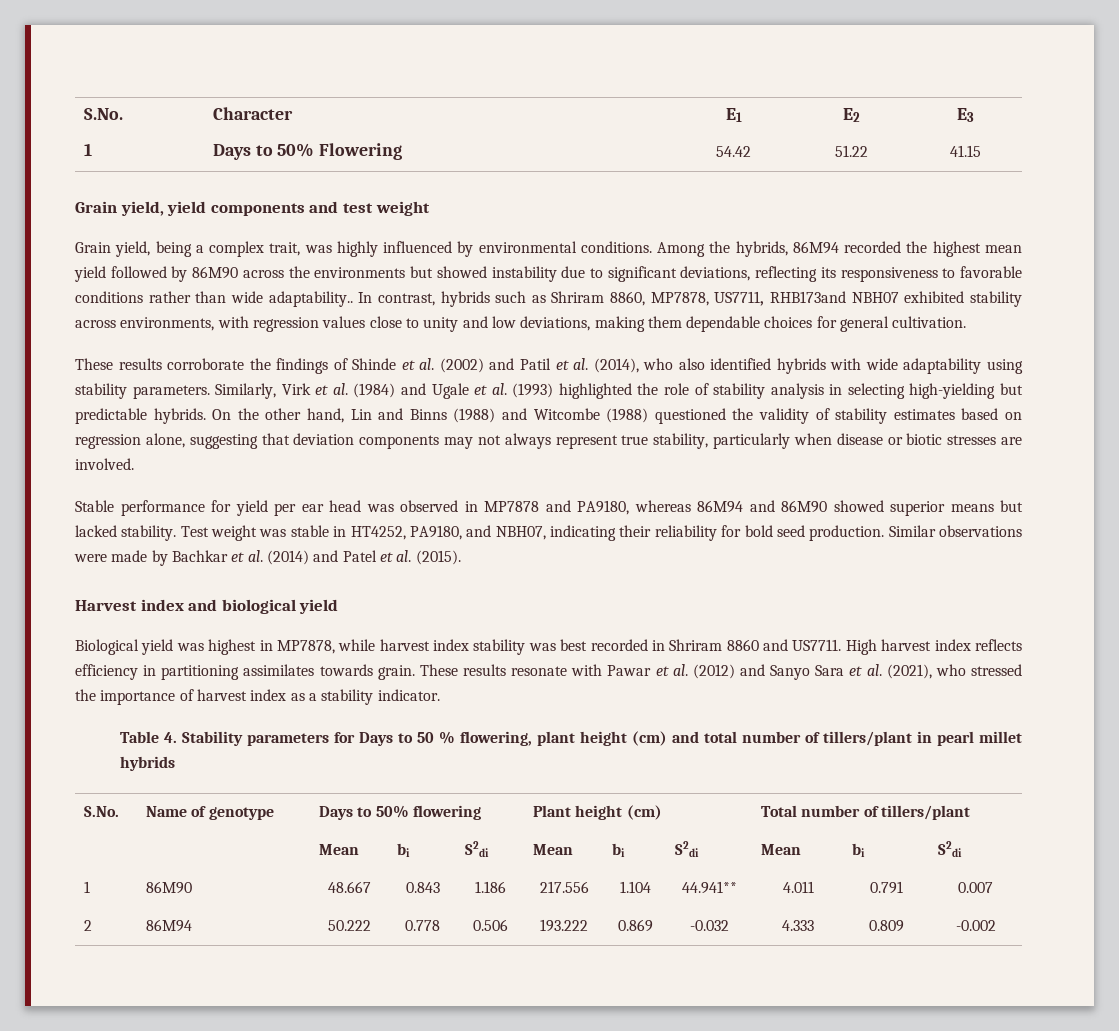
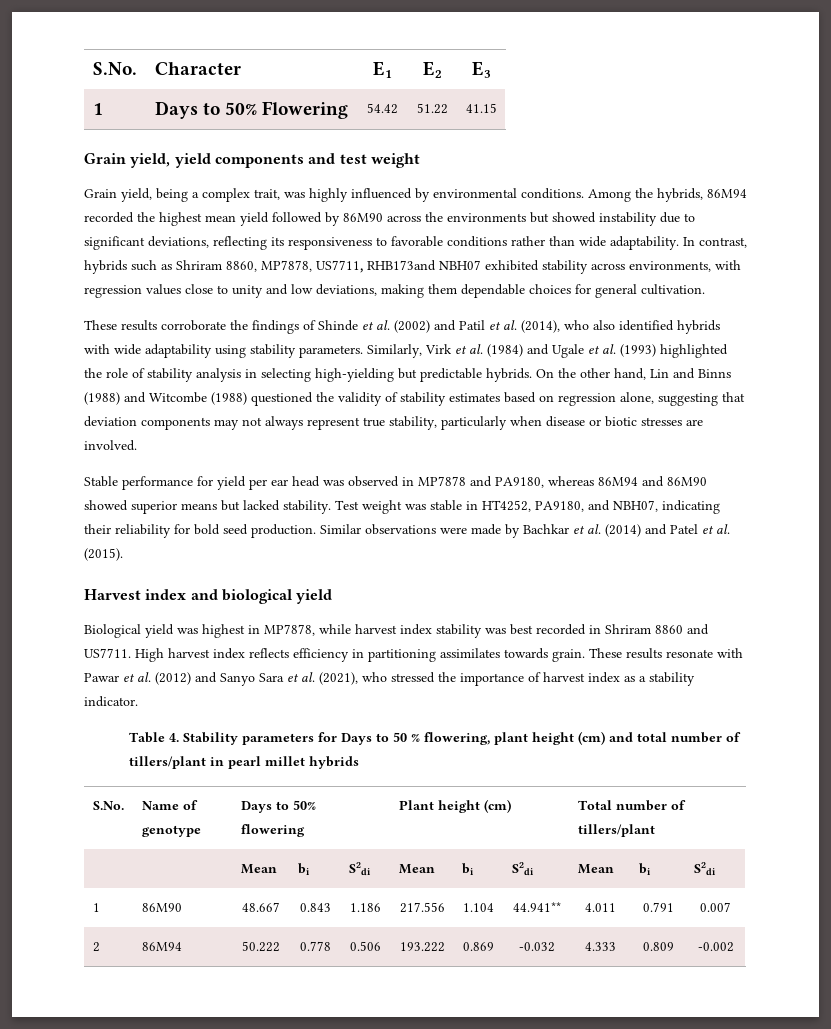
- Among the hybrids, 86M94 recorded the highest mean yield followed by 86M90 across the environments but showed instability due to significant deviations, reflecting its responsiveness to favorable conditions rather than wide adaptability..
+ Among the hybrids, 86M94 recorded the highest mean yield followed by 86M90 across the environments but showed instability due to significant deviations, reflecting its responsiveness to favorable conditions rather than wide adaptability.

